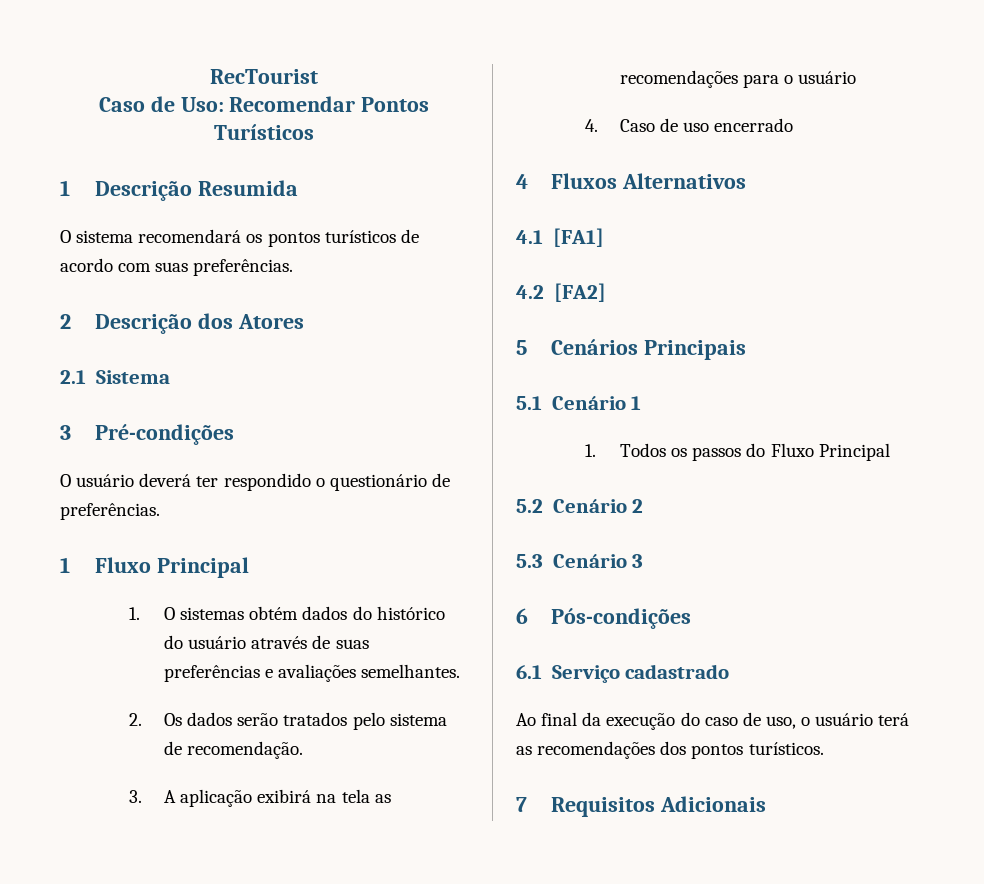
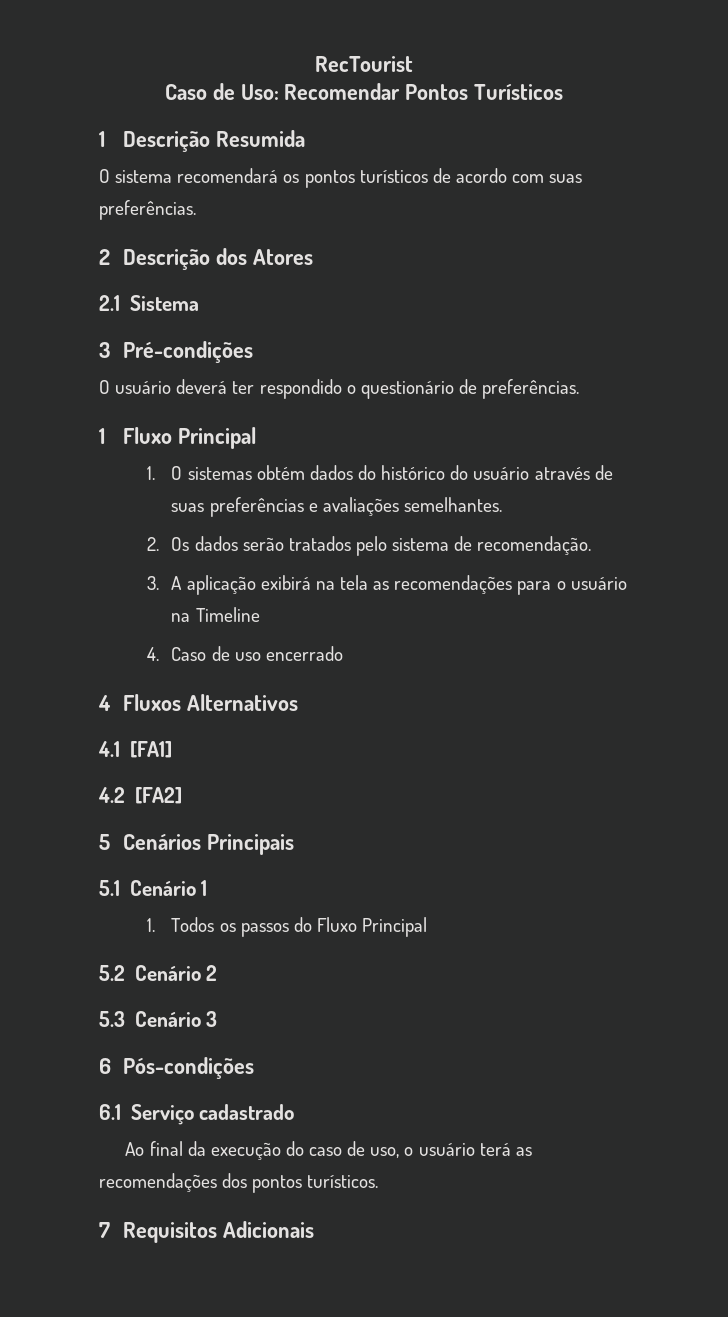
- 3. A aplicação exibirá na tela as recomendações para o usuário
+ 3. A aplicação exibirá na tela as recomendações para o usuário na Timeline

